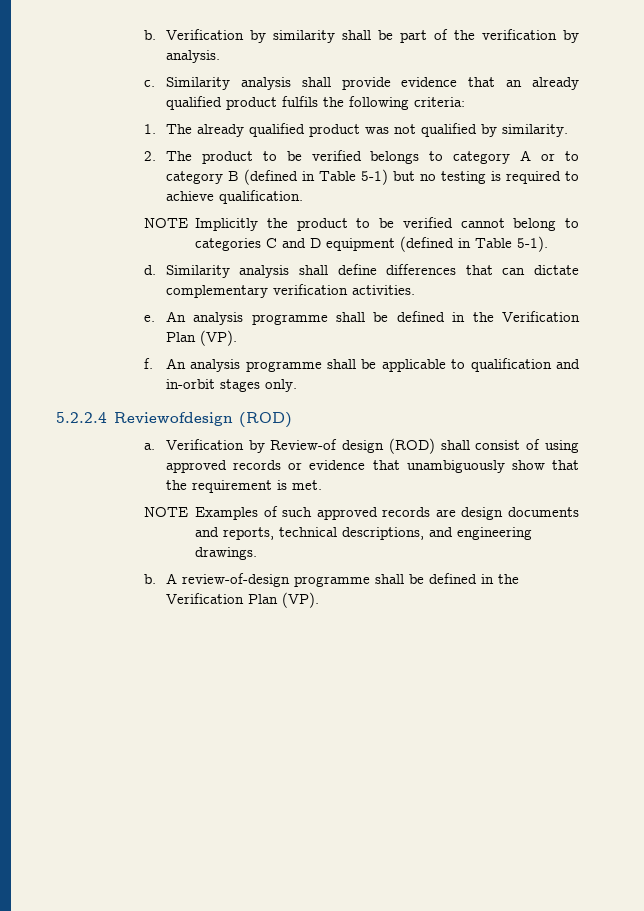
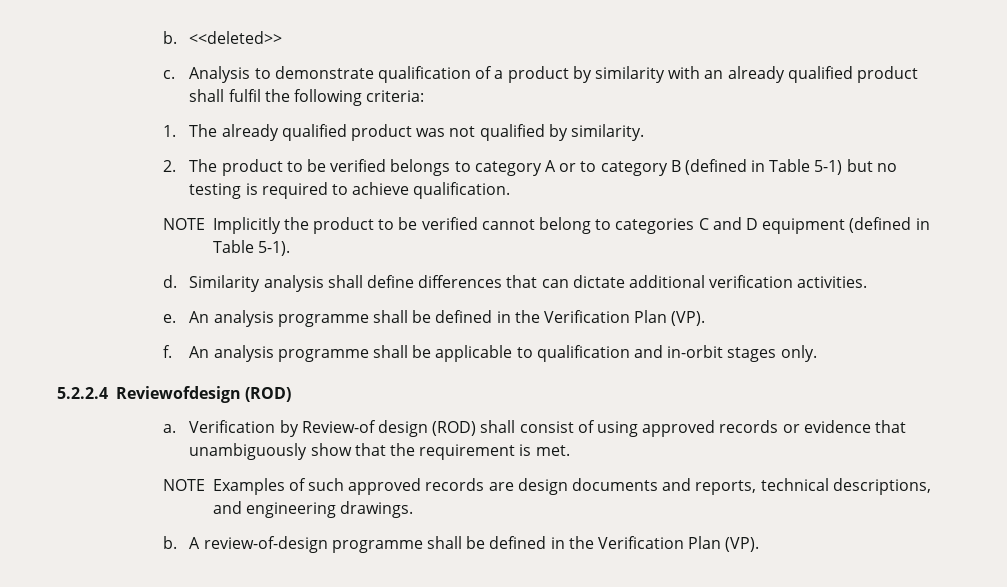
- b. Verification by similarity shall be part of the verification by analysis.
- c. Similarity analysis shall provide evidence that an already qualified product fulfils the following criteria:
+ b. <<deleted>>
+ c. Analysis to demonstrate qualification of a product by similarity with an already qualified product shall fulfil the following criteria:
- Similarity analysis shall define differences that can dictate complementary verification activities.
+ Similarity analysis shall define differences that can dictate additional verification activities.

